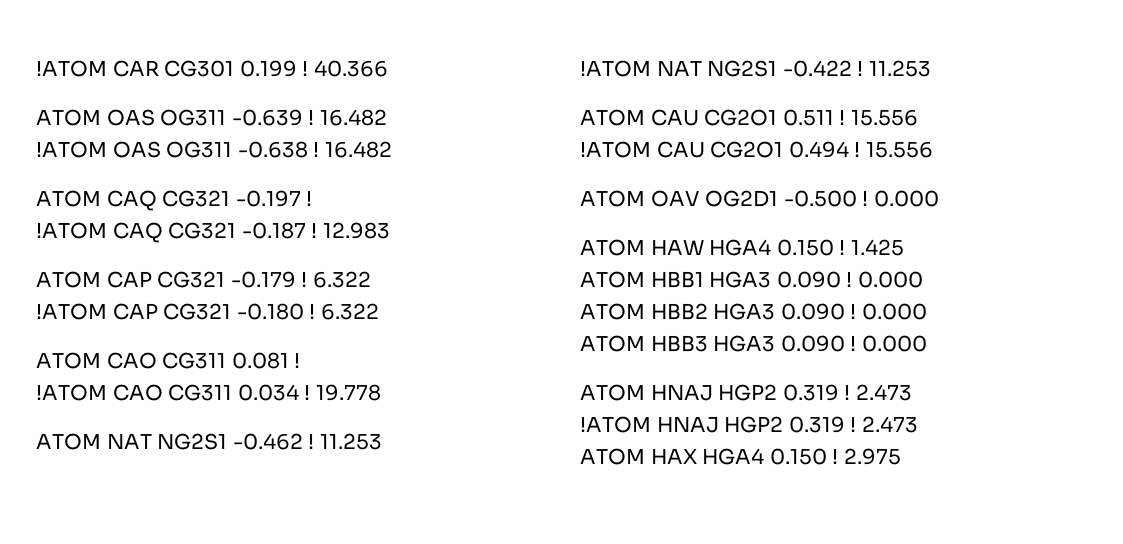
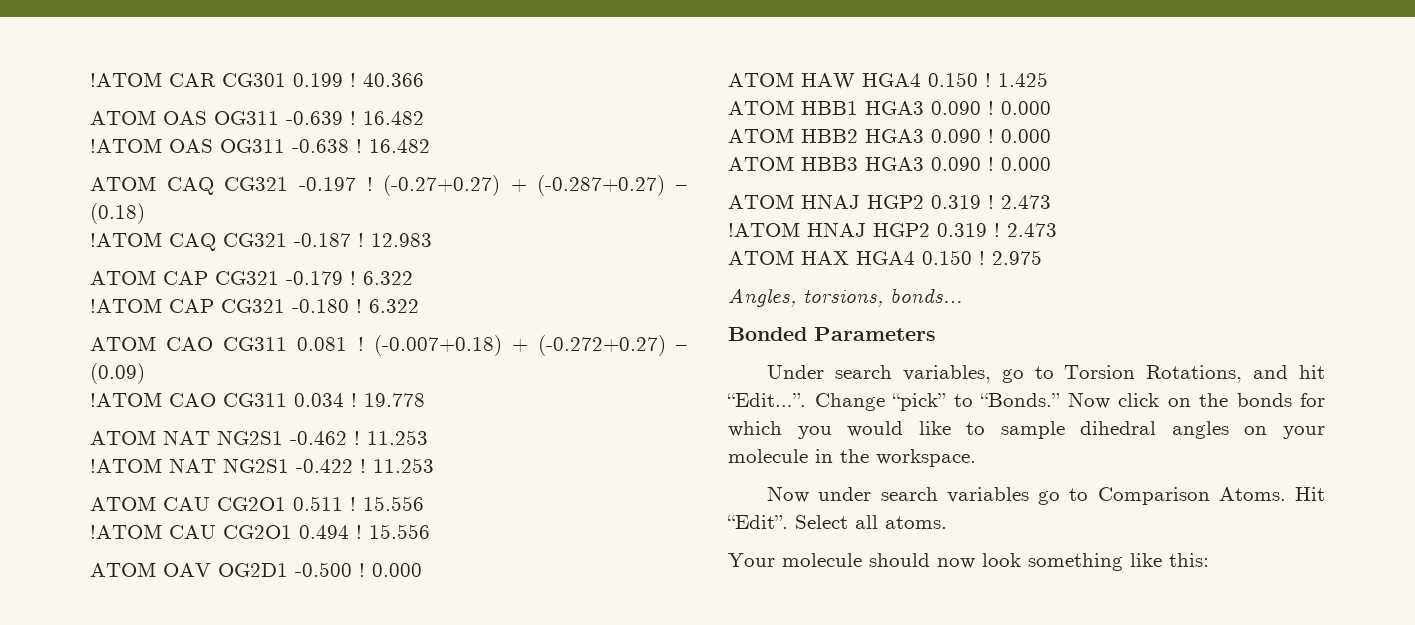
+ (-0.27+0.27) + (-0.287+0.27) – (0.18)
+ (-0.007+0.18) + (-0.272+0.27) – (0.09)
+ Angles, torsions, bonds…
+ Bonded Parameters
+ Under search variables, go to Torsion Rotations, and hit “Edit…”. Change “pick” to “Bonds.” Now click on the bonds for which you would like to sample dihedral angles on your molecule in the workspace.
+ Now under search variables go to Comparison Atoms. Hit “Edit”. Select all atoms.
+ Your molecule should now look something like this:

